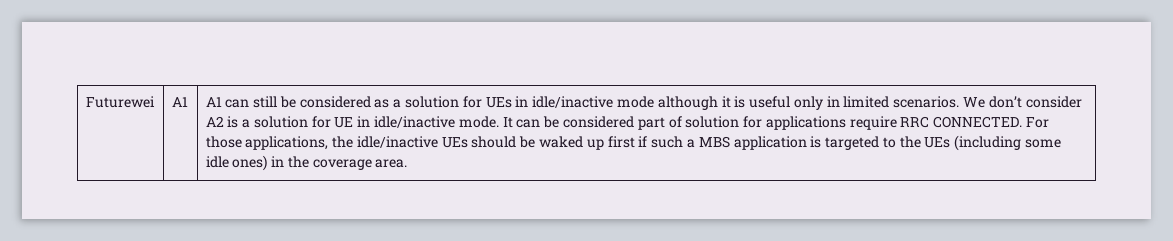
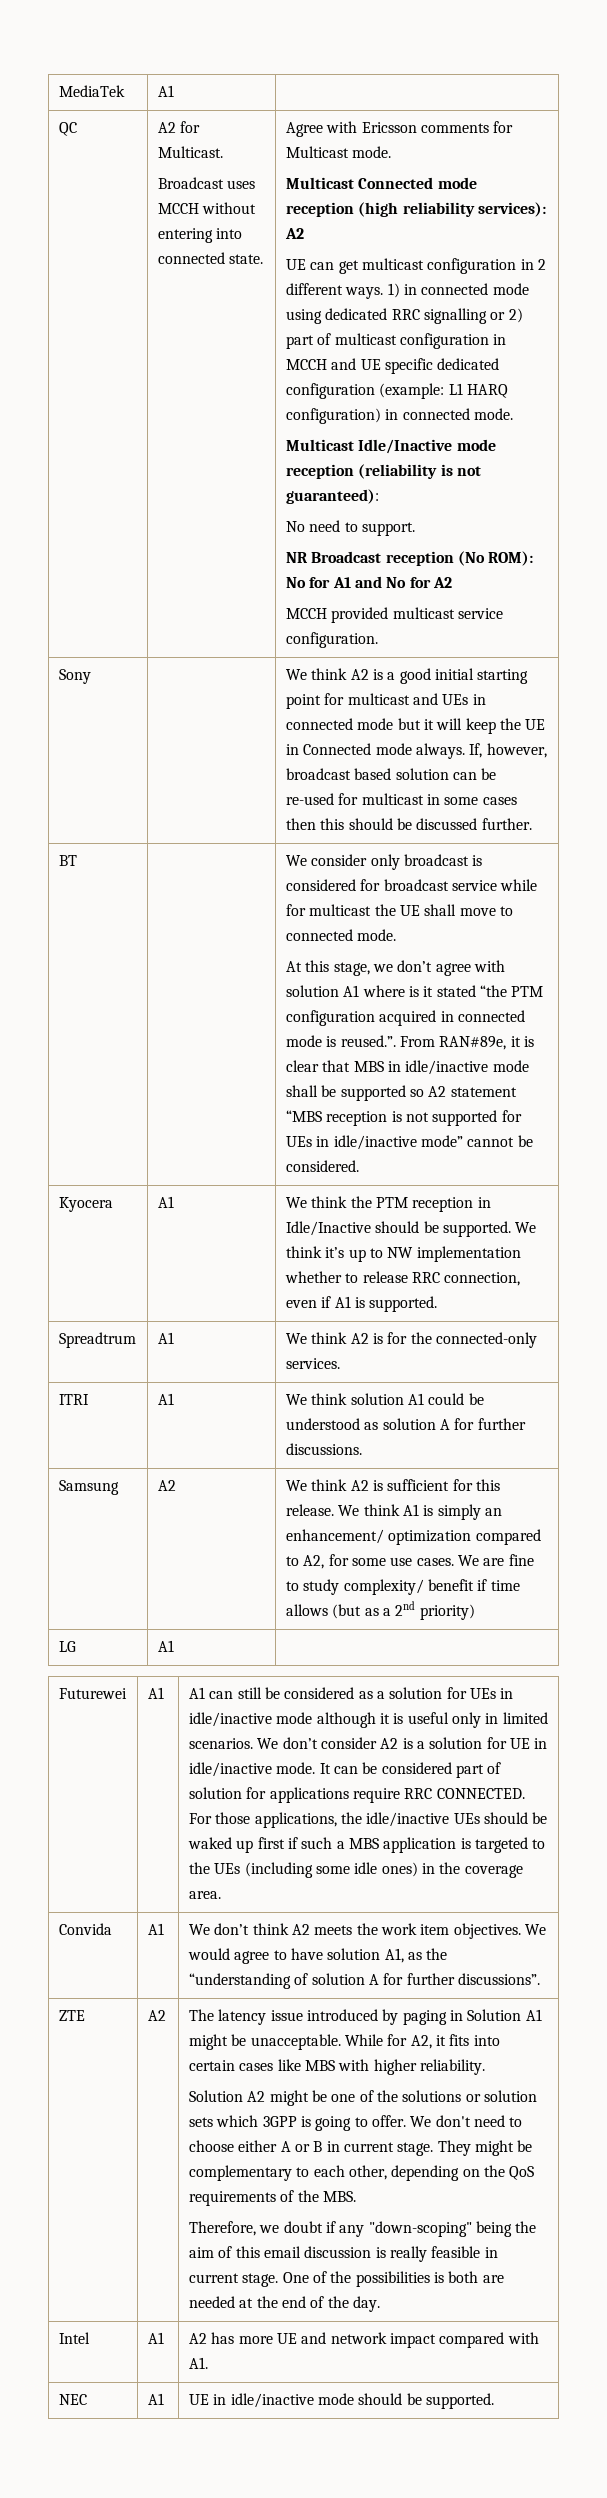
+ MediaTek | A1 |
+ QC | A2 for Multicast.
+ Broadcast uses MCCH without entering into connected state. | Agree with Ericsson comments for Multicast mode.
+ Multicast Connected mode reception (high reliability services): A2
+ UE can get multicast configuration in 2 different ways. 1) in connected mode using dedicated RRC signalling or 2) part of multicast configuration in MCCH and UE specific dedicated configuration (example: L1 HARQ configuration) in connected mode.
+ Multicast Idle/Inactive mode reception (reliability is not guaranteed):
+ No need to support.
+ NR Broadcast reception (No ROM): No for A1 and No for A2
+ MCCH provided multicast service configuration.
+ Sony | | We think A2 is a good initial starting point for multicast and UEs in connected mode but it will keep the UE in Connected mode always. If, however, broadcast based solution can be re-used for multicast in some cases then this should be discussed further.
+ BT | | We consider only broadcast is considered for broadcast service while for multicast the UE shall move to connected mode.
+ At this stage, we don’t agree with solution A1 where is it stated “the PTM configuration acquired in connected mode is reused.”. From RAN#89e, it is clear that MBS in idle/inactive mode shall be supported so A2 statement “MBS reception is not supported for UEs in idle/inactive mode” cannot be considered.
+ Kyocera | A1 | We think the PTM reception in Idle/Inactive should be supported. We think it’s up to NW implementation whether to release RRC connection, even if A1 is supported.
+ Spreadtrum | A1 | We think A2 is for the connected-only services.
+ ITRI | A1 | We think solution A1 could be understood as solution A for further discussions.
+ Samsung | A2 | We think A2 is sufficient for this release. We think A1 is simply an enhancement/ optimization compared to A2, for some use cases. We are fine to study complexity/ benefit if time allows (but as a 2nd priority)
+ LG | A1 |
+ Convida | A1 | We don’t think A2 meets the work item objectives. We would agree to have solution A1, as the “understanding of solution A for further discussions”.
+ ZTE | A2 | The latency issue introduced by paging in Solution A1 might be unacceptable. While for A2, it fits into certain cases like MBS with higher reliability.
+ Solution A2 might be one of the solutions or solution sets which 3GPP is going to offer. We don't need to choose either A or B in current stage. They might be complementary to each other, depending on the QoS requirements of the MBS.
+ Therefore, we doubt if any "down-scoping" being the aim of this email discussion is really feasible in current stage. One of the possibilities is both are needed at the end of the day.
+ Intel | A1 | A2 has more UE and network impact compared with A1.
+ NEC | A1 | UE in idle/inactive mode should be supported.

